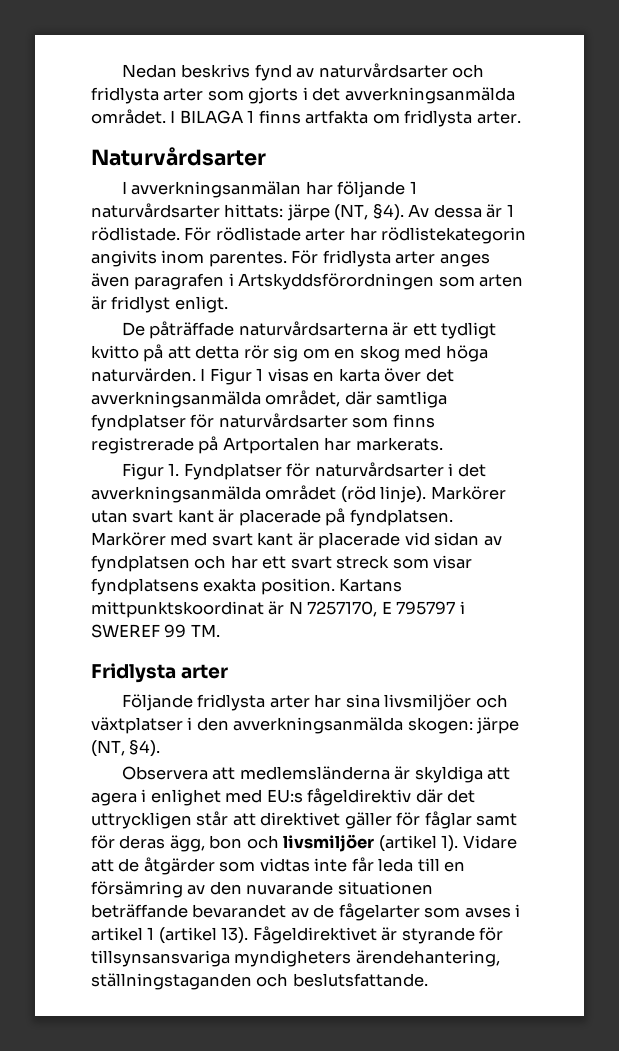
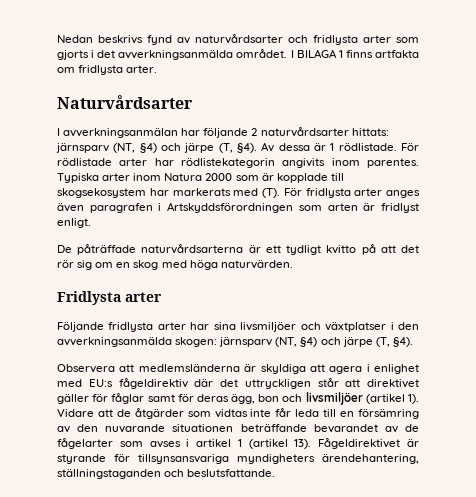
- I avverkningsanmälan har följande 1 naturvårdsarter hittats: järpe (NT, §4).
+ I avverkningsanmälan har följande 2 naturvårdsarter hittats: järnsparv (NT, §4) och järpe (T, §4).
- För fridlysta arter anges även paragrafen i Artskyddsförordningen som arten är fridlyst enligt.
+ Typiska arter inom Natura 2000 som är kopplade till skogsekosystem har markerats med (T). För fridlysta arter anges även paragrafen i Artskyddsförordningen som arten är fridlyst enligt.
- De påträffade naturvårdsarterna är ett tydligt kvitto på att detta rör sig om en skog med höga naturvärden. I Figur 1 visas en karta över det avverkningsanmälda området, där samtliga fyndplatser för naturvårdsarter som finns registrerade på Artportalen har markerats.
- Figur 1. Fyndplatser för naturvårdsarter i det avverkningsanmälda området (röd linje). Markörer utan svart kant är placerade på fyndplatsen. Markörer med svart kant är placerade vid sidan av fyndplatsen och har ett svart streck som visar fyndplatsens exakta position. Kartans mittpunktskoordinat är N 7257170, E 795797 i SWEREF 99 TM.
+ De påträffade naturvårdsarterna är ett tydligt kvitto på att det rör sig om en skog med höga naturvärden.
- Följande fridlysta arter har sina livsmiljöer och växtplatser i den avverkningsanmälda skogen: järpe (NT, §4).
+ Följande fridlysta arter har sina livsmiljöer och växtplatser i den avverkningsanmälda skogen: järnsparv (NT, §4) och järpe (T, §4).

